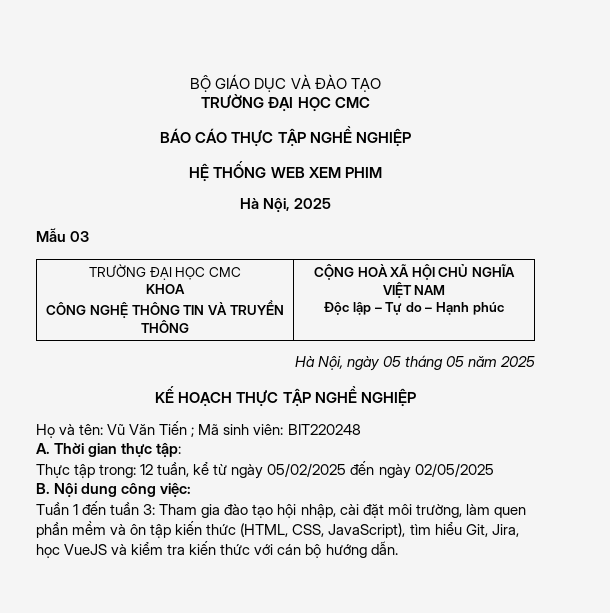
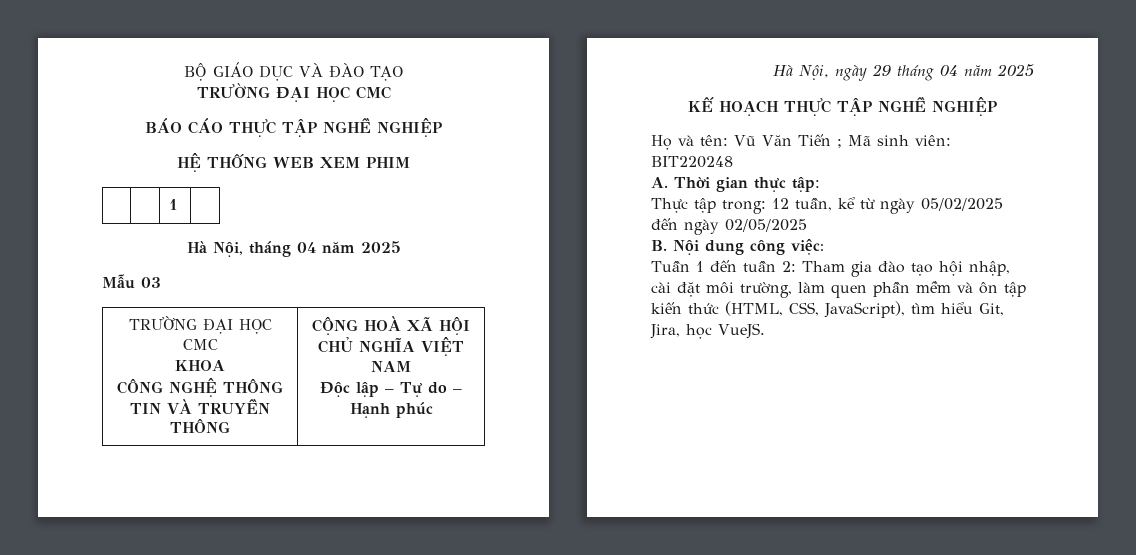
- Hà Nội, 2025
+ | | 1 |
+ Hà Nội, tháng 04 năm 2025
- Hà Nội, ngày 05 tháng 05 năm 2025
+ Hà Nội, ngày 29 tháng 04 năm 2025
- Tuần 1 đến tuần 3: Tham gia đào tạo hội nhập, cài đặt môi trường, làm quen phần mềm và ôn tập kiến thức (HTML, CSS, JavaScript), tìm hiểu Git, Jira, học VueJS và kiểm tra kiến thức với cán bộ hướng dẫn.
+ Tuần 1 đến tuần 2: Tham gia đào tạo hội nhập, cài đặt môi trường, làm quen phần mềm và ôn tập kiến thức (HTML, CSS, JavaScript), tìm hiểu Git, Jira, học VueJS.

